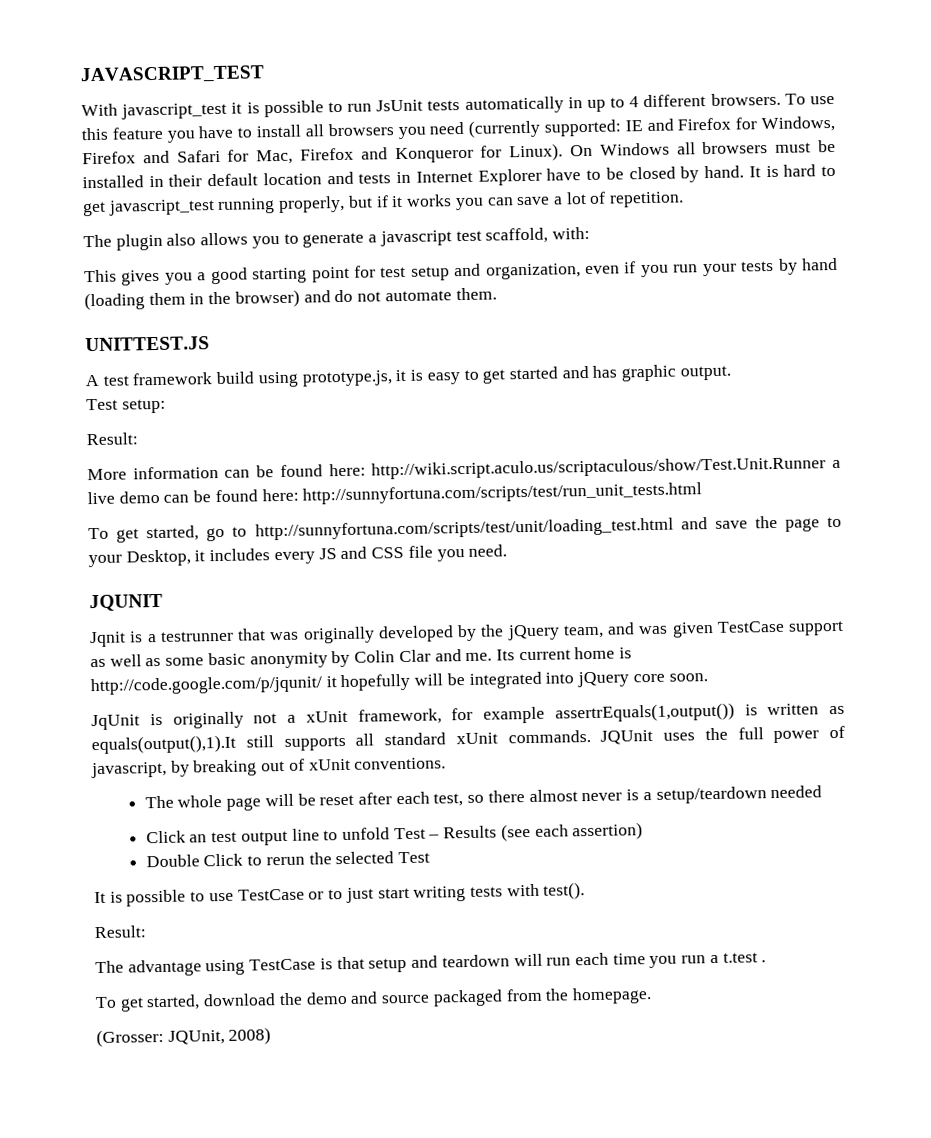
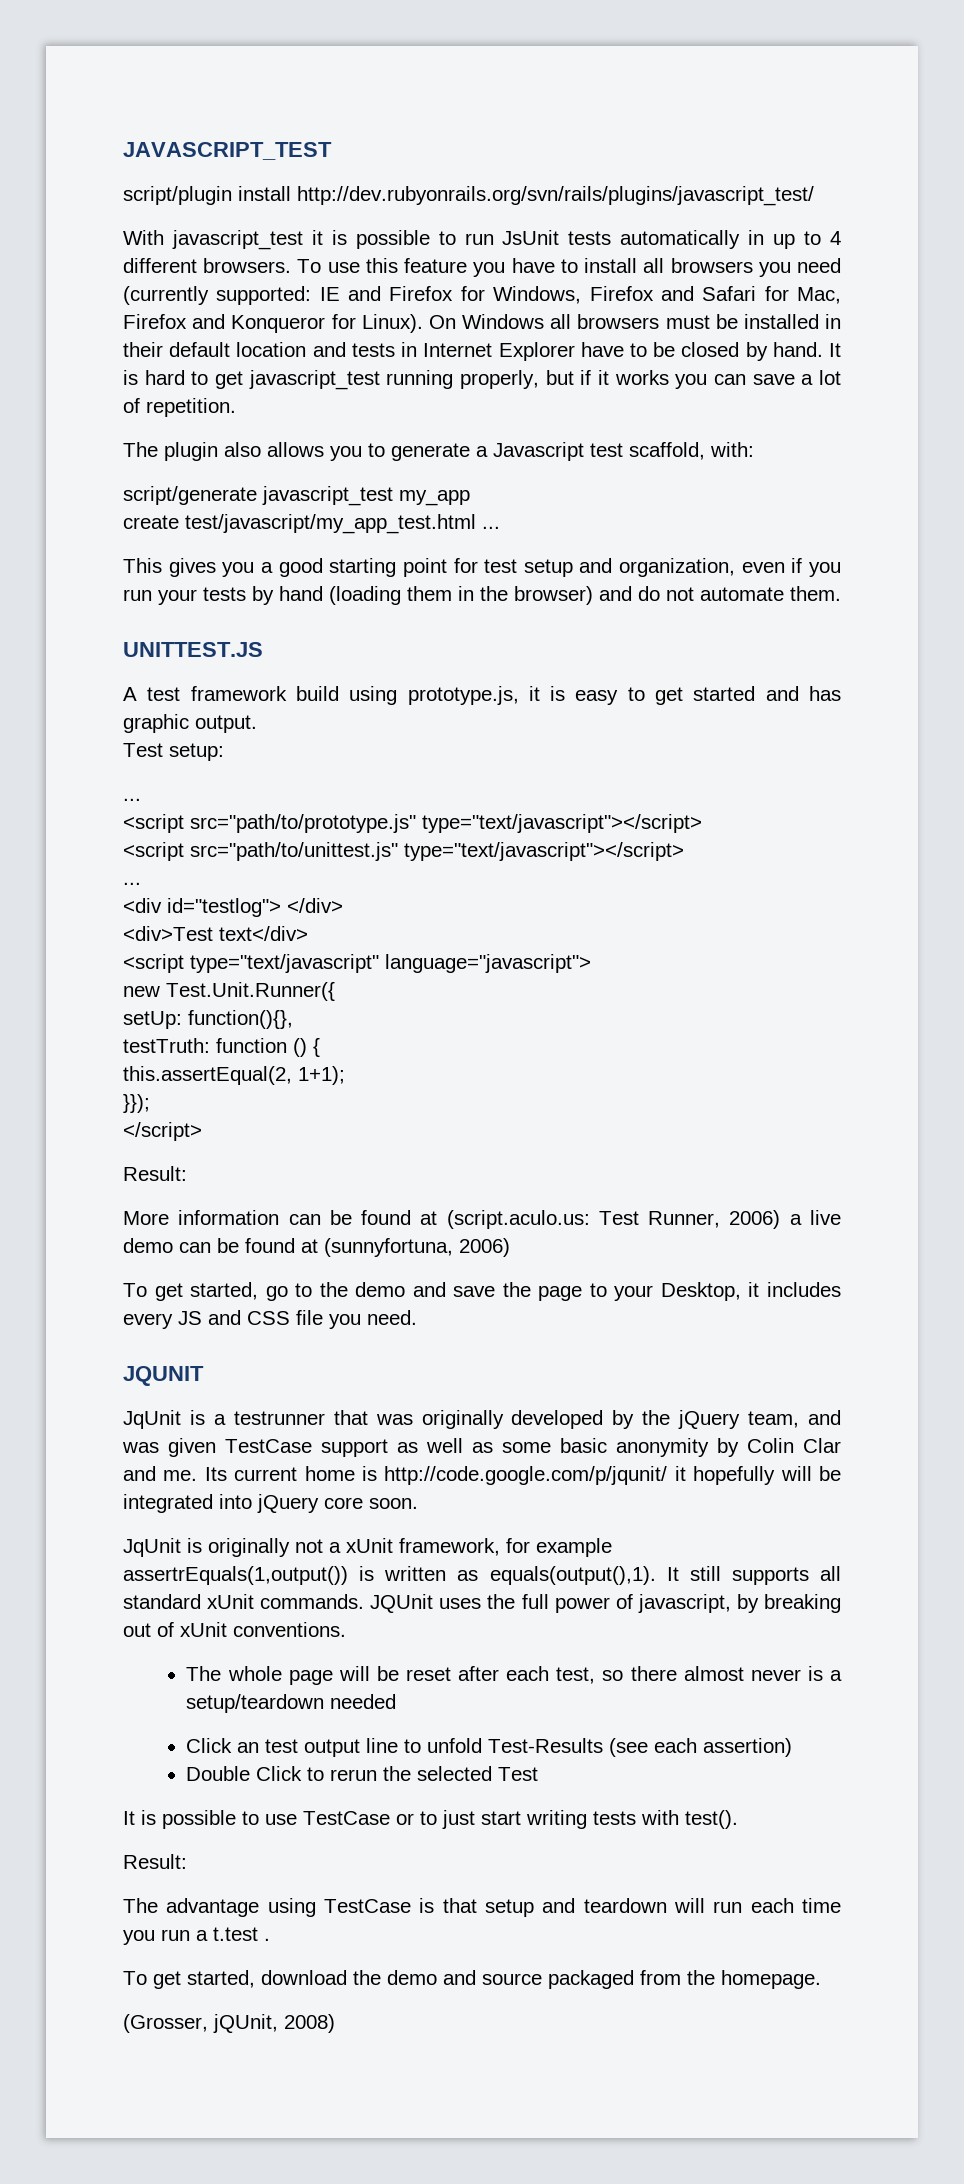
+ script/plugin install http://dev.rubyonrails.org/svn/rails/plugins/javascript_test/
- The plugin also allows you to generate a javascript test scaffold, with:
+ The plugin also allows you to generate a Javascript test scaffold, with:
+ script/generate javascript_test my_app
+ create test/javascript/my_app_test.html ...
  Test setup:
+ ...
+ <script src="path/to/prototype.js" type="text/javascript"></script>
+ <script src="path/to/unittest.js" type="text/javascript"></script>
+ ...
+ <div id="testlog"> </div>
+ <div>Test text</div>
+ <script type="text/javascript" language="javascript">
+ new Test.Unit.Runner({
+ setUp: function(){},
+ testTruth: function () {
+ this.assertEqual(2, 1+1);
+ }});
+ </script>
- More information can be found here: http://wiki.script.aculo.us/scriptaculous/show/Test.Unit.Runner a live demo can be found here: http://sunnyfortuna.com/scripts/test/run_unit_tests.html
+ More information can be found at (script.aculo.us: Test Runner, 2006) a live demo can be found at (sunnyfortuna, 2006)
- To get started, go to http://sunnyfortuna.com/scripts/test/unit/loading_test.html and save the page to your Desktop, it includes every JS and CSS file you need.
+ To get started, go to the demo and save the page to your Desktop, it includes every JS and CSS file you need.
- Jqnit is a testrunner that was originally developed by the jQuery team, and was given TestCase support as well as some basic anonymity by Colin Clar and me.
+ JqUnit is a testrunner that was originally developed by the jQuery team, and was given TestCase support as well as some basic anonymity by Colin Clar and me.
- JqUnit is originally not a xUnit framework, for example assertrEquals(1,output()) is written as equals(output(),1).It still supports all standard xUnit commands.
+ JqUnit is originally not a xUnit framework, for example assertrEquals(1,output()) is written as equals(output(),1). It still supports all standard xUnit commands.
- Click an test output line to unfold Test – Results (see each assertion)
+ Click an test output line to unfold Test-Results (see each assertion)
- (Grosser: JQUnit, 2008)
+ (Grosser, jQUnit, 2008)

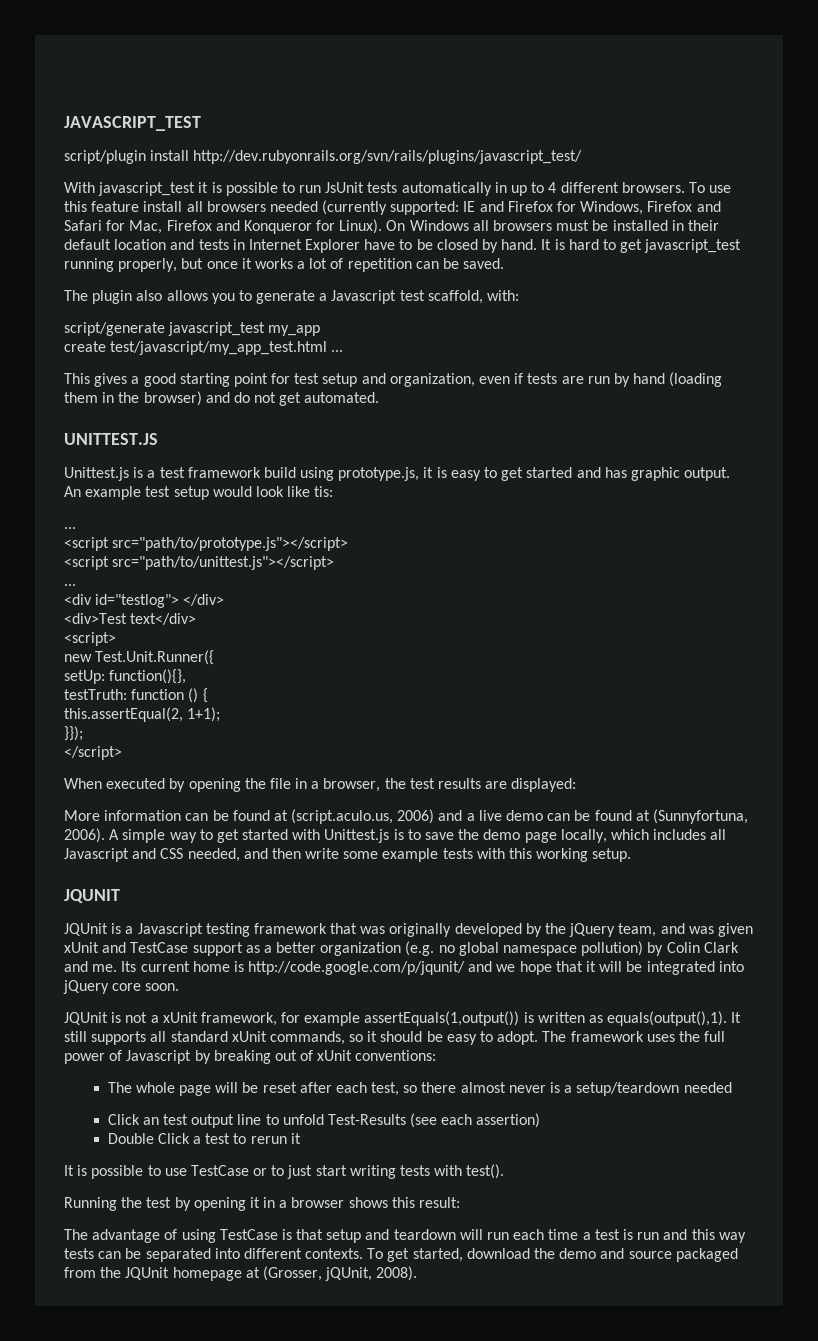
- To use this feature you have to install all browsers you need (currently supported: IE and Firefox for Windows, Firefox and Safari for Mac, Firefox and Konqueror for Linux).
+ To use this feature install all browsers needed (currently supported: IE and Firefox for Windows, Firefox and Safari for Mac, Firefox and Konqueror for Linux).
- It is hard to get javascript_test running properly, but if it works you can save a lot of repetition.
+ It is hard to get javascript_test running properly, but once it works a lot of repetition can be saved.
- This gives you a good starting point for test setup and organization, even if you run your tests by hand (loading them in the browser) and do not automate them.
+ This gives a good starting point for test setup and organization, even if tests are run by hand (loading them in the browser) and do not get automated.
- A test framework build using prototype.js, it is easy to get started and has graphic output.
+ Unittest.js is a test framework build using prototype.js, it is easy to get started and has graphic output.
- Test setup:
+ An example test setup would look like tis:
- <script src="path/to/prototype.js" type="text/javascript"></script>
- <script src="path/to/unittest.js" type="text/javascript"></script>
+ <script src="path/to/prototype.js"></script>
+ <script src="path/to/unittest.js"></script>
- <script type="text/javascript" language="javascript">
+ <script>
  </script>
- Result:
+ When executed by opening the file in a browser, the test results are displayed:
- More information can be found at (script.aculo.us: Test Runner, 2006) a live demo can be found at (sunnyfortuna, 2006)
- To get started, go to the demo and save the page to your Desktop, it includes every JS and CSS file you need.
+ More information can be found at (script.aculo.us, 2006) and a live demo can be found at (Sunnyfortuna, 2006). A simple way to get started with Unittest.js is to save the demo page locally, which includes all Javascript and CSS needed, and then write some example tests with this working setup.
- JqUnit is a testrunner that was originally developed by the jQuery team, and was given TestCase support as well as some basic anonymity by Colin Clar and me.
+ JQUnit is a Javascript testing framework that was originally developed by the jQuery team, and was given xUnit and TestCase support as a better organization (e.g. no global namespace pollution) by Colin Clark and me.
- Its current home is http://code.google.com/p/jqunit/ it hopefully will be integrated into jQuery core soon.
+ Its current home is http://code.google.com/p/jqunit/ and we hope that it will be integrated into jQuery core soon.
- JqUnit is originally not a xUnit framework, for example assertrEquals(1,output()) is written as equals(output(),1).
+ JQUnit is not a xUnit framework, for example assertEquals(1,output()) is written as equals(output(),1).
- It still supports all standard xUnit commands. JQUnit uses the full power of javascript, by breaking out of xUnit conventions.
+ It still supports all standard xUnit commands, so it should be easy to adopt. The framework uses the full power of Javascript by breaking out of xUnit conventions:
- Double Click to rerun the selected Test
+ Double Click a test to rerun it
  It is possible to use TestCase or to just start writing tests with test().
- Result:
+ Running the test by opening it in a browser shows this result:
- The advantage using TestCase is that setup and teardown will run each time you run a t.test .
- To get started, download the demo and source packaged from the homepage.
- (Grosser, jQUnit, 2008)
+ The advantage of using TestCase is that setup and teardown will run each time a test is run and this way tests can be separated into different contexts. To get started, download the demo and source packaged from the JQUnit homepage at (Grosser, jQUnit, 2008).

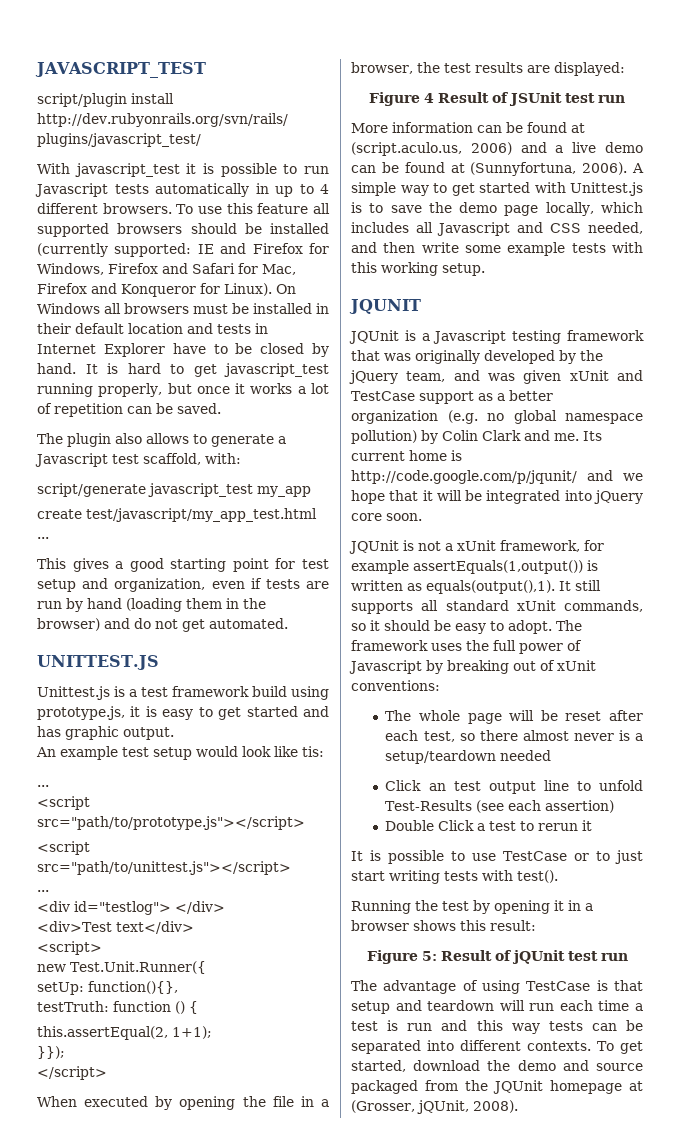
- With javascript_test it is possible to run JsUnit tests automatically in up to 4 different browsers.
+ With javascript_test it is possible to run Javascript tests automatically in up to 4 different browsers.
- To use this feature install all browsers needed (currently supported: IE and Firefox for Windows, Firefox and Safari for Mac, Firefox and Konqueror for Linux).
+ To use this feature all supported browsers should be installed (currently supported: IE and Firefox for Windows, Firefox and Safari for Mac, Firefox and Konqueror for Linux).
- The plugin also allows you to generate a Javascript test scaffold, with:
+ The plugin also allows to generate a Javascript test scaffold, with:
+ Figure 4 Result of JSUnit test run
+ Figure 5: Result of jQUnit test run

